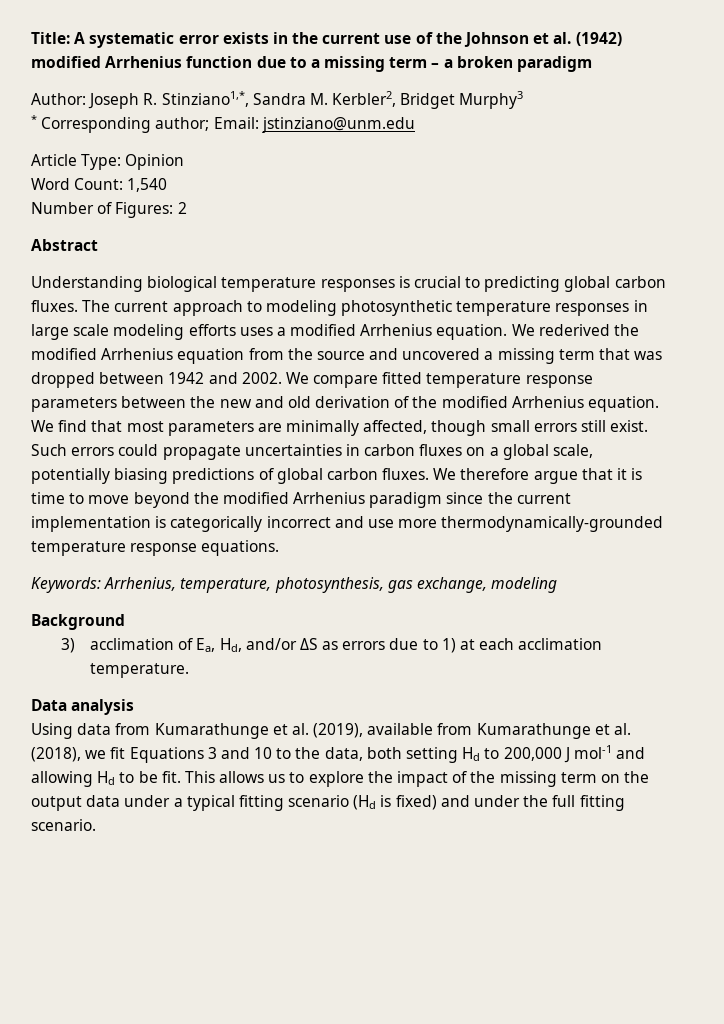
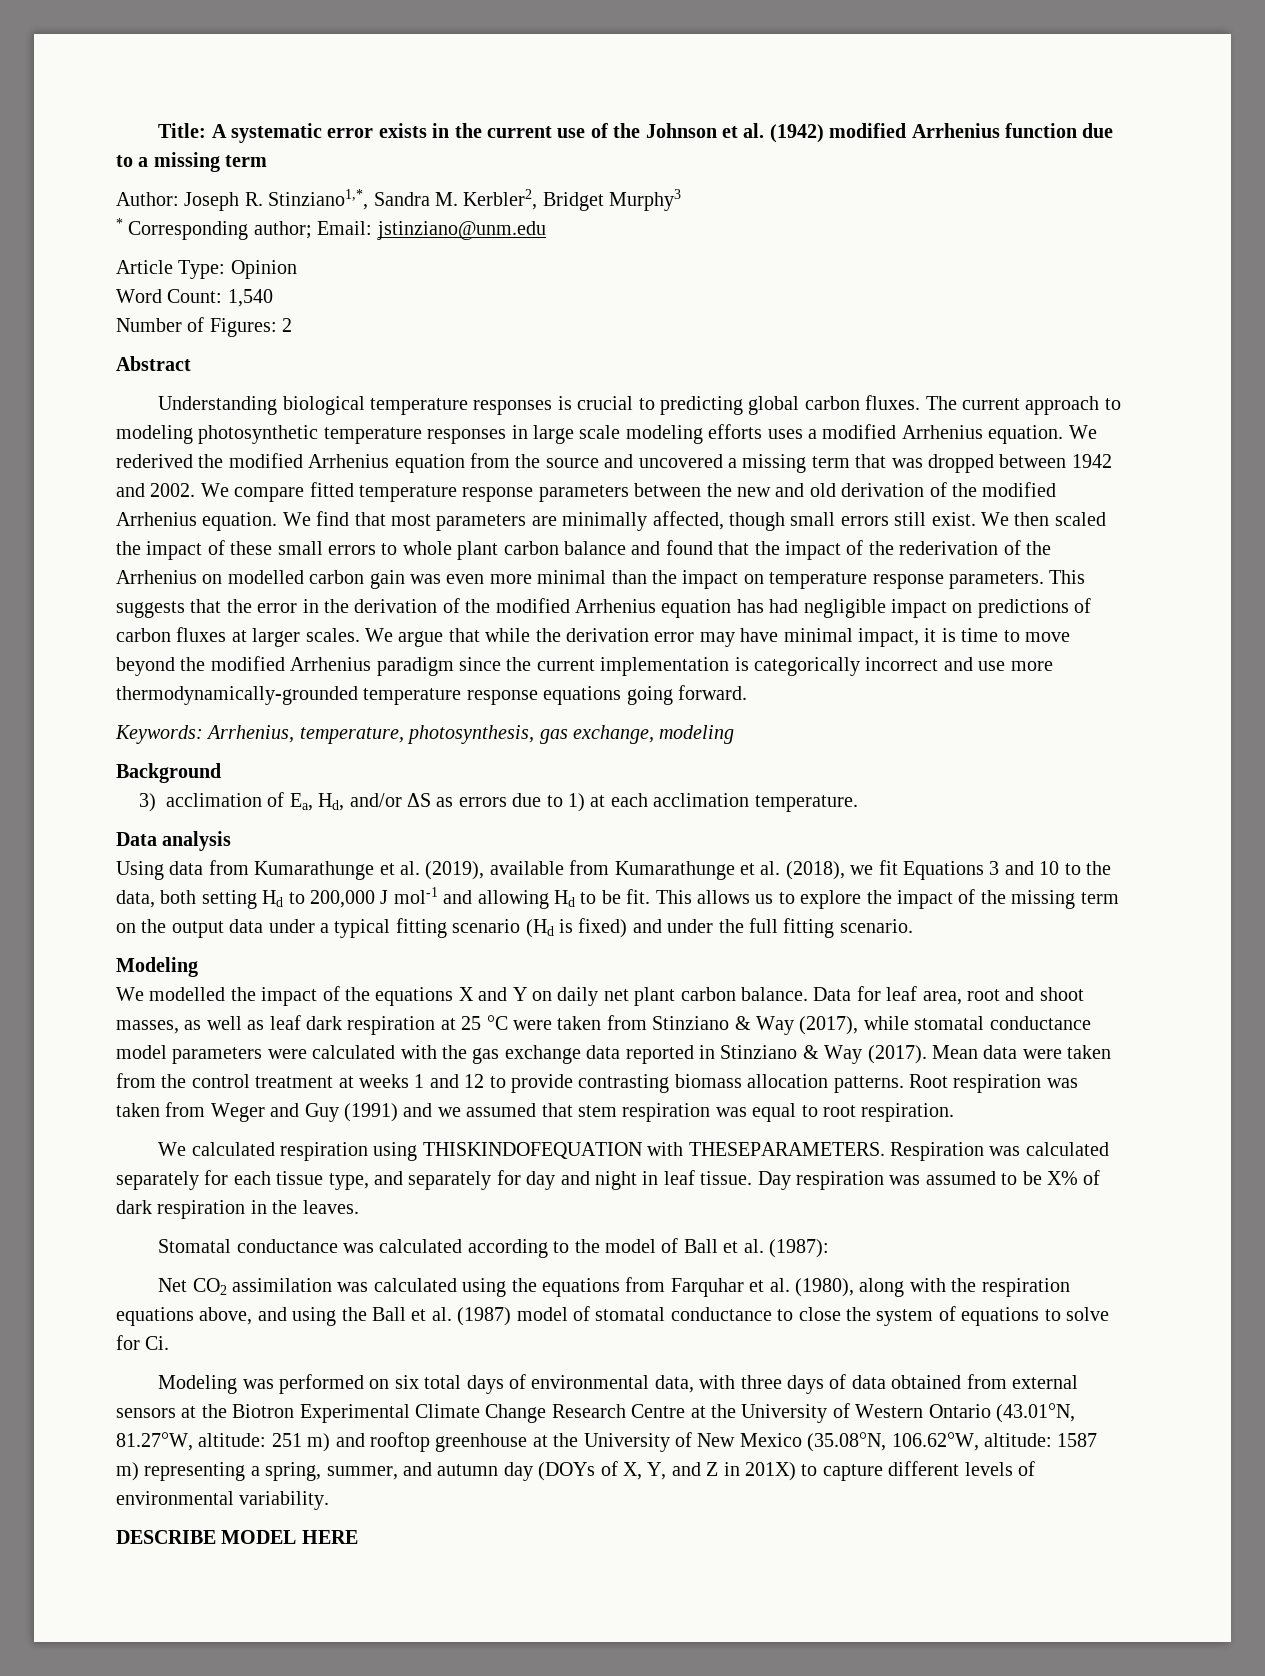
- Title: A systematic error exists in the current use of the Johnson et al. (1942) modified Arrhenius function due to a missing term – a broken paradigm
+ Title: A systematic error exists in the current use of the Johnson et al. (1942) modified Arrhenius function due to a missing term
- Such errors could propagate uncertainties in carbon fluxes on a global scale, potentially biasing predictions of global carbon fluxes. We therefore argue that it is time to move beyond the modified Arrhenius paradigm since the current implementation is categorically incorrect and use more thermodynamically-grounded temperature response equations.
+ We then scaled the impact of these small errors to whole plant carbon balance and found that the impact of the rederivation of the Arrhenius on modelled carbon gain was even more minimal than the impact on temperature response parameters. This suggests that the error in the derivation of the modified Arrhenius equation has had negligible impact on predictions of carbon fluxes at larger scales. We argue that while the derivation error may have minimal impact, it is time to move beyond the modified Arrhenius paradigm since the current implementation is categorically incorrect and use more thermodynamically-grounded temperature response equations going forward.
  This allows us to explore the impact of the missing term on the output data under a typical fitting scenario (Hd is fixed) and under the full fitting scenario.
+ Modeling
+ We modelled the impact of the equations X and Y on daily net plant carbon balance. Data for leaf area, root and shoot masses, as well as leaf dark respiration at 25 °C were taken from Stinziano & Way (2017), while stomatal conductance model parameters were calculated with the gas exchange data reported in Stinziano & Way (2017). Mean data were taken from the control treatment at weeks 1 and 12 to provide contrasting biomass allocation patterns. Root respiration was taken from Weger and Guy (1991) and we assumed that stem respiration was equal to root respiration.
+ We calculated respiration using THISKINDOFEQUATION with THESEPARAMETERS. Respiration was calculated separately for each tissue type, and separately for day and night in leaf tissue. Day respiration was assumed to be X% of dark respiration in the leaves.
+ Stomatal conductance was calculated according to the model of Ball et al. (1987):
+ Net CO2 assimilation was calculated using the equations from Farquhar et al. (1980), along with the respiration equations above, and using the Ball et al. (1987) model of stomatal conductance to close the system of equations to solve for Ci.
+ Modeling was performed on six total days of environmental data, with three days of data obtained from external sensors at the Biotron Experimental Climate Change Research Centre at the University of Western Ontario (43.01°N, 81.27°W, altitude: 251 m) and rooftop greenhouse at the University of New Mexico (35.08°N, 106.62°W, altitude: 1587 m) representing a spring, summer, and autumn day (DOYs of X, Y, and Z in 201X) to capture different levels of environmental variability.
+ DESCRIBE MODEL HERE

